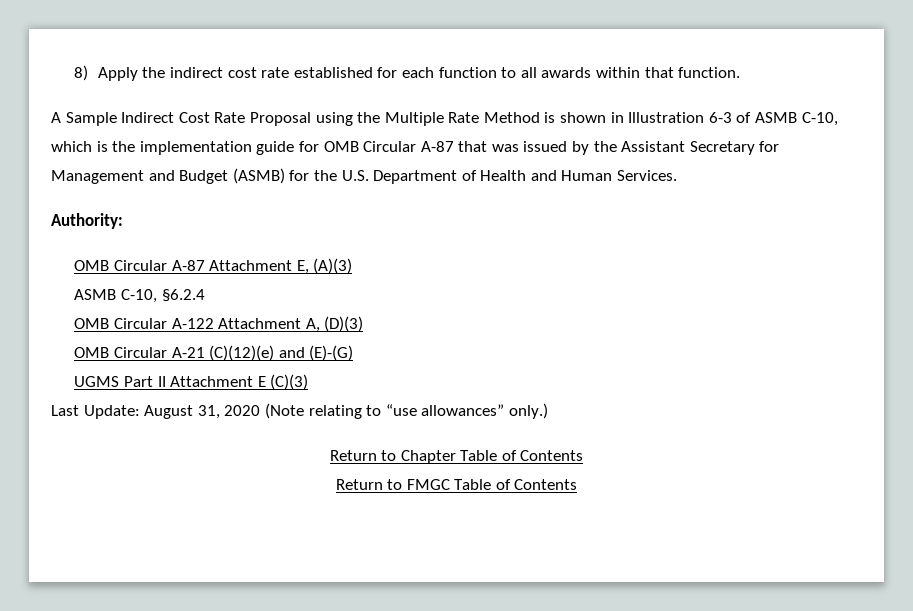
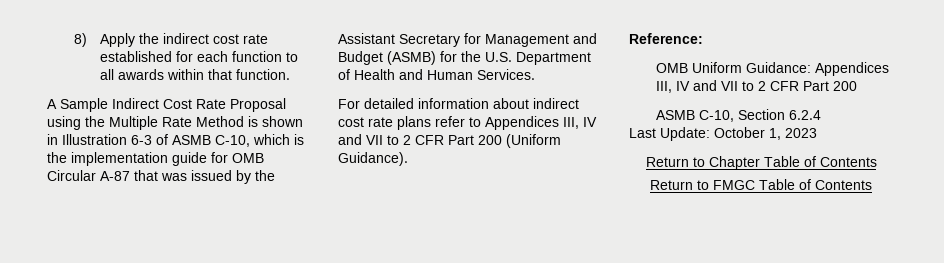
- Authority:
- OMB Circular A-87 Attachment E, (A)(3)
- ASMB C-10, §6.2.4
- OMB Circular A-122 Attachment A, (D)(3)
- OMB Circular A-21 (C)(12)(e) and (E)-(G)
- UGMS Part II Attachment E (C)(3)
- Last Update: August 31, 2020 (Note relating to “use allowances” only.)
+ For detailed information about indirect cost rate plans refer to Appendices III, IV and VII to 2 CFR Part 200 (Uniform Guidance).
+ Reference:
+ OMB Uniform Guidance: Appendices III, IV and VII to 2 CFR Part 200
+ ASMB C-10, Section 6.2.4
+ Last Update: October 1, 2023

